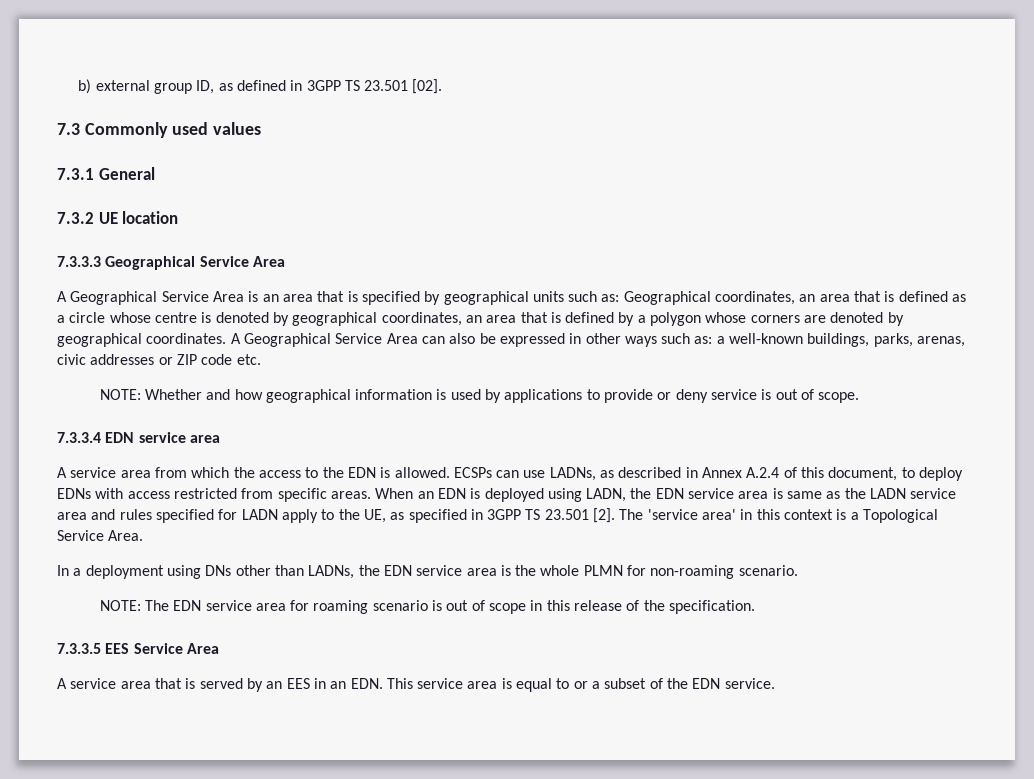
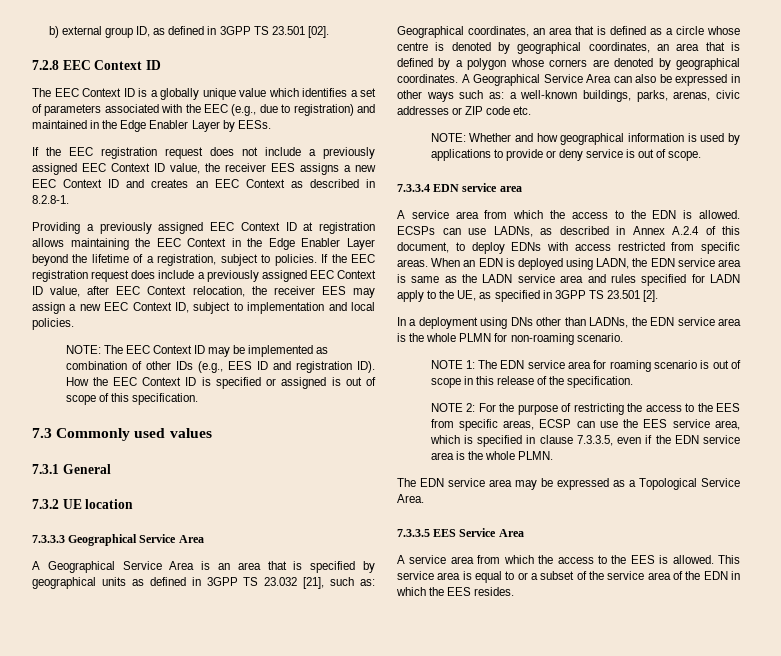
+ 7.2.8 EEC Context ID
+ The EEC Context ID is a globally unique value which identifies a set of parameters associated with the EEC (e.g., due to registration) and maintained in the Edge Enabler Layer by EESs.
+ If the EEC registration request does not include a previously assigned EEC Context ID value, the receiver EES assigns a new EEC Context ID and creates an EEC Context as described in 8.2.8-1.
+ Providing a previously assigned EEC Context ID at registration allows maintaining the EEC Context in the Edge Enabler Layer beyond the lifetime of a registration, subject to policies. If the EEC registration request does include a previously assigned EEC Context ID value, after EEC Context relocation, the receiver EES may assign a new EEC Context ID, subject to implementation and local policies.
+ NOTE: The EEC Context ID may be implemented as combination of other IDs (e.g., EES ID and registration ID). How the EEC Context ID is specified or assigned is out of scope of this specification.
- A Geographical Service Area is an area that is specified by geographical units such as: Geographical coordinates, an area that is defined as a circle whose centre is denoted by geographical coordinates, an area that is defined by a polygon whose corners are denoted by geographical coordinates.
+ A Geographical Service Area is an area that is specified by geographical units as defined in 3GPP TS 23.032 [21], such as: Geographical coordinates, an area that is defined as a circle whose centre is denoted by geographical coordinates, an area that is defined by a polygon whose corners are denoted by geographical coordinates.
- The 'service area' in this context is a Topological Service Area.
- NOTE: The EDN service area for roaming scenario is out of scope in this release of the specification.
+ NOTE 1: The EDN service area for roaming scenario is out of scope in this release of the specification.
+ NOTE 2: For the purpose of restricting the access to the EES from specific areas, ECSP can use the EES service area, which is specified in clause 7.3.3.5, even if the EDN service area is the whole PLMN.
+ The EDN service area may be expressed as a Topological Service Area.
- A service area that is served by an EES in an EDN. This service area is equal to or a subset of the EDN service.
+ A service area from which the access to the EES is allowed. This service area is equal to or a subset of the service area of the EDN in which the EES resides.

